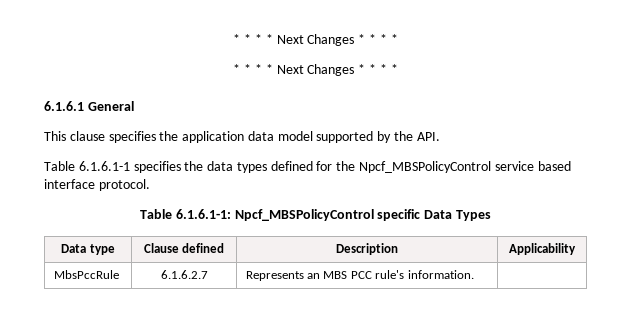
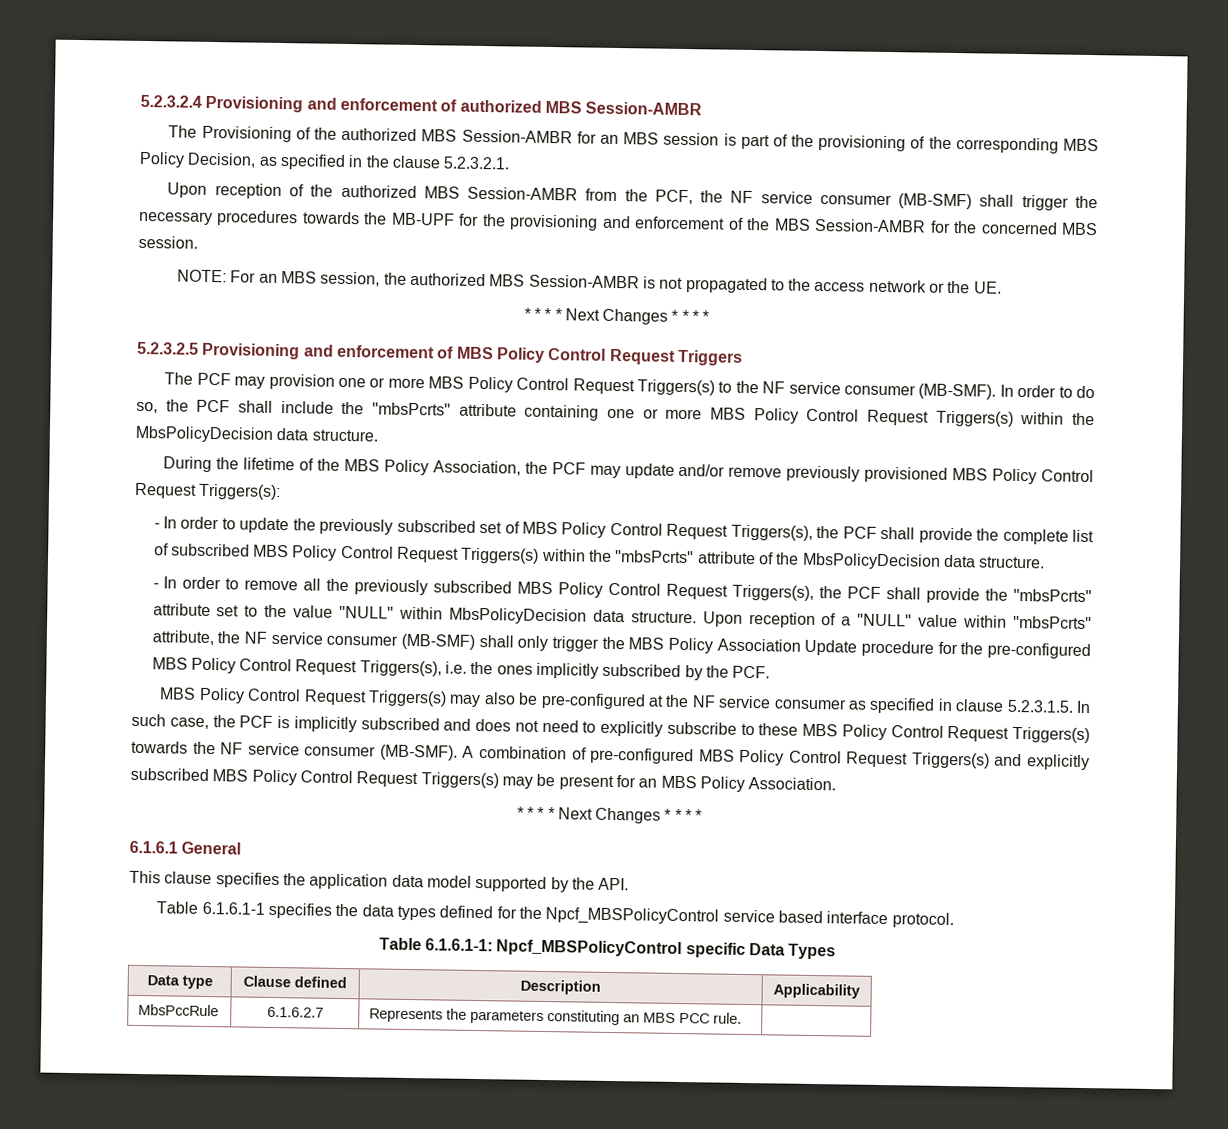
+ 5.2.3.2.4 Provisioning and enforcement of authorized MBS Session-AMBR
+ The Provisioning of the authorized MBS Session-AMBR for an MBS session is part of the provisioning of the corresponding MBS Policy Decision, as specified in the clause 5.2.3.2.1.
+ Upon reception of the authorized MBS Session-AMBR from the PCF, the NF service consumer (MB-SMF) shall trigger the necessary procedures towards the MB-UPF for the provisioning and enforcement of the MBS Session-AMBR for the concerned MBS session.
+ NOTE: For an MBS session, the authorized MBS Session-AMBR is not propagated to the access network or the UE.
+ 5.2.3.2.5 Provisioning and enforcement of MBS Policy Control Request Triggers
+ The PCF may provision one or more MBS Policy Control Request Triggers(s) to the NF service consumer (MB-SMF). In order to do so, the PCF shall include the "mbsPcrts" attribute containing one or more MBS Policy Control Request Triggers(s) within the MbsPolicyDecision data structure.
+ During the lifetime of the MBS Policy Association, the PCF may update and/or remove previously provisioned MBS Policy Control Request Triggers(s):
+ - In order to update the previously subscribed set of MBS Policy Control Request Triggers(s), the PCF shall provide the complete list of subscribed MBS Policy Control Request Triggers(s) within the "mbsPcrts" attribute of the MbsPolicyDecision data structure.
+ - In order to remove all the previously subscribed MBS Policy Control Request Triggers(s), the PCF shall provide the "mbsPcrts" attribute set to the value "NULL" within MbsPolicyDecision data structure. Upon reception of a "NULL" value within "mbsPcrts" attribute, the NF service consumer (MB-SMF) shall only trigger the MBS Policy Association Update procedure for the pre-configured MBS Policy Control Request Triggers(s), i.e. the ones implicitly subscribed by the PCF.
+ MBS Policy Control Request Triggers(s) may also be pre-configured at the NF service consumer as specified in clause 5.2.3.1.5. In such case, the PCF is implicitly subscribed and does not need to explicitly subscribe to these MBS Policy Control Request Triggers(s) towards the NF service consumer (MB-SMF). A combination of pre-configured MBS Policy Control Request Triggers(s) and explicitly subscribed MBS Policy Control Request Triggers(s) may be present for an MBS Policy Association.
- MbsPccRule | 6.1.6.2.7 | Represents an MBS PCC rule's information. |
+ MbsPccRule | 6.1.6.2.7 | Represents the parameters constituting an MBS PCC rule. |

